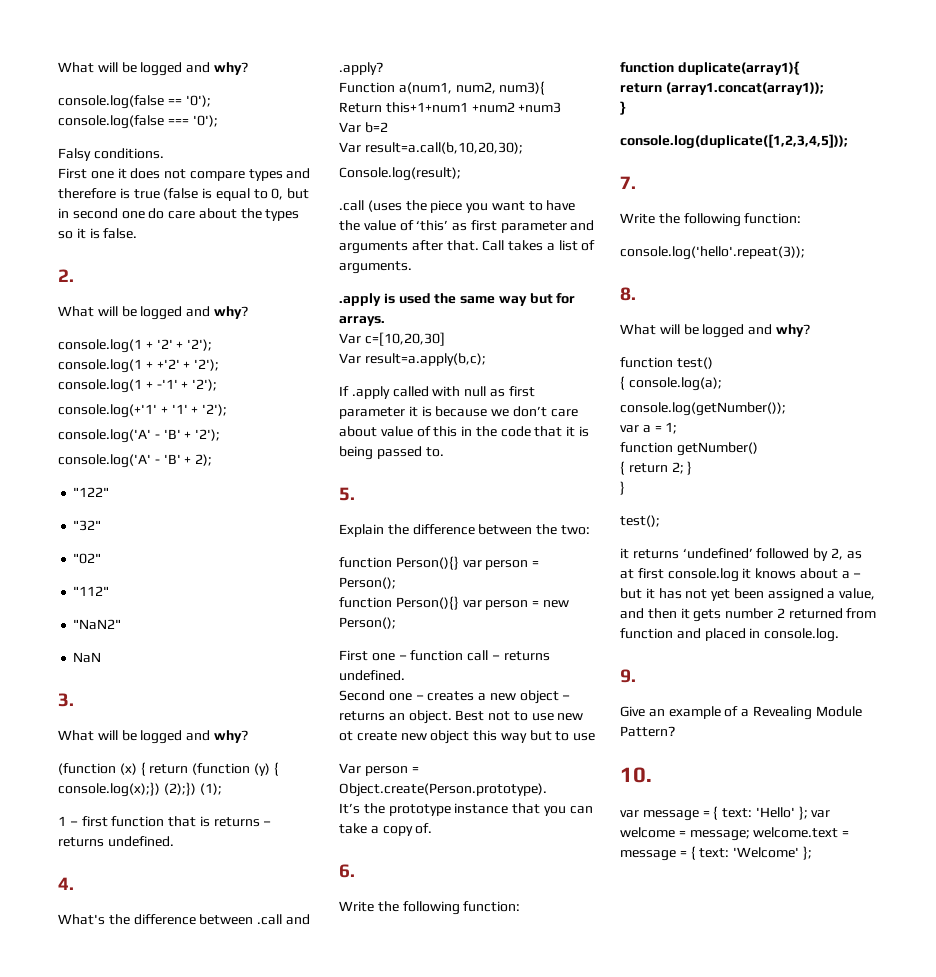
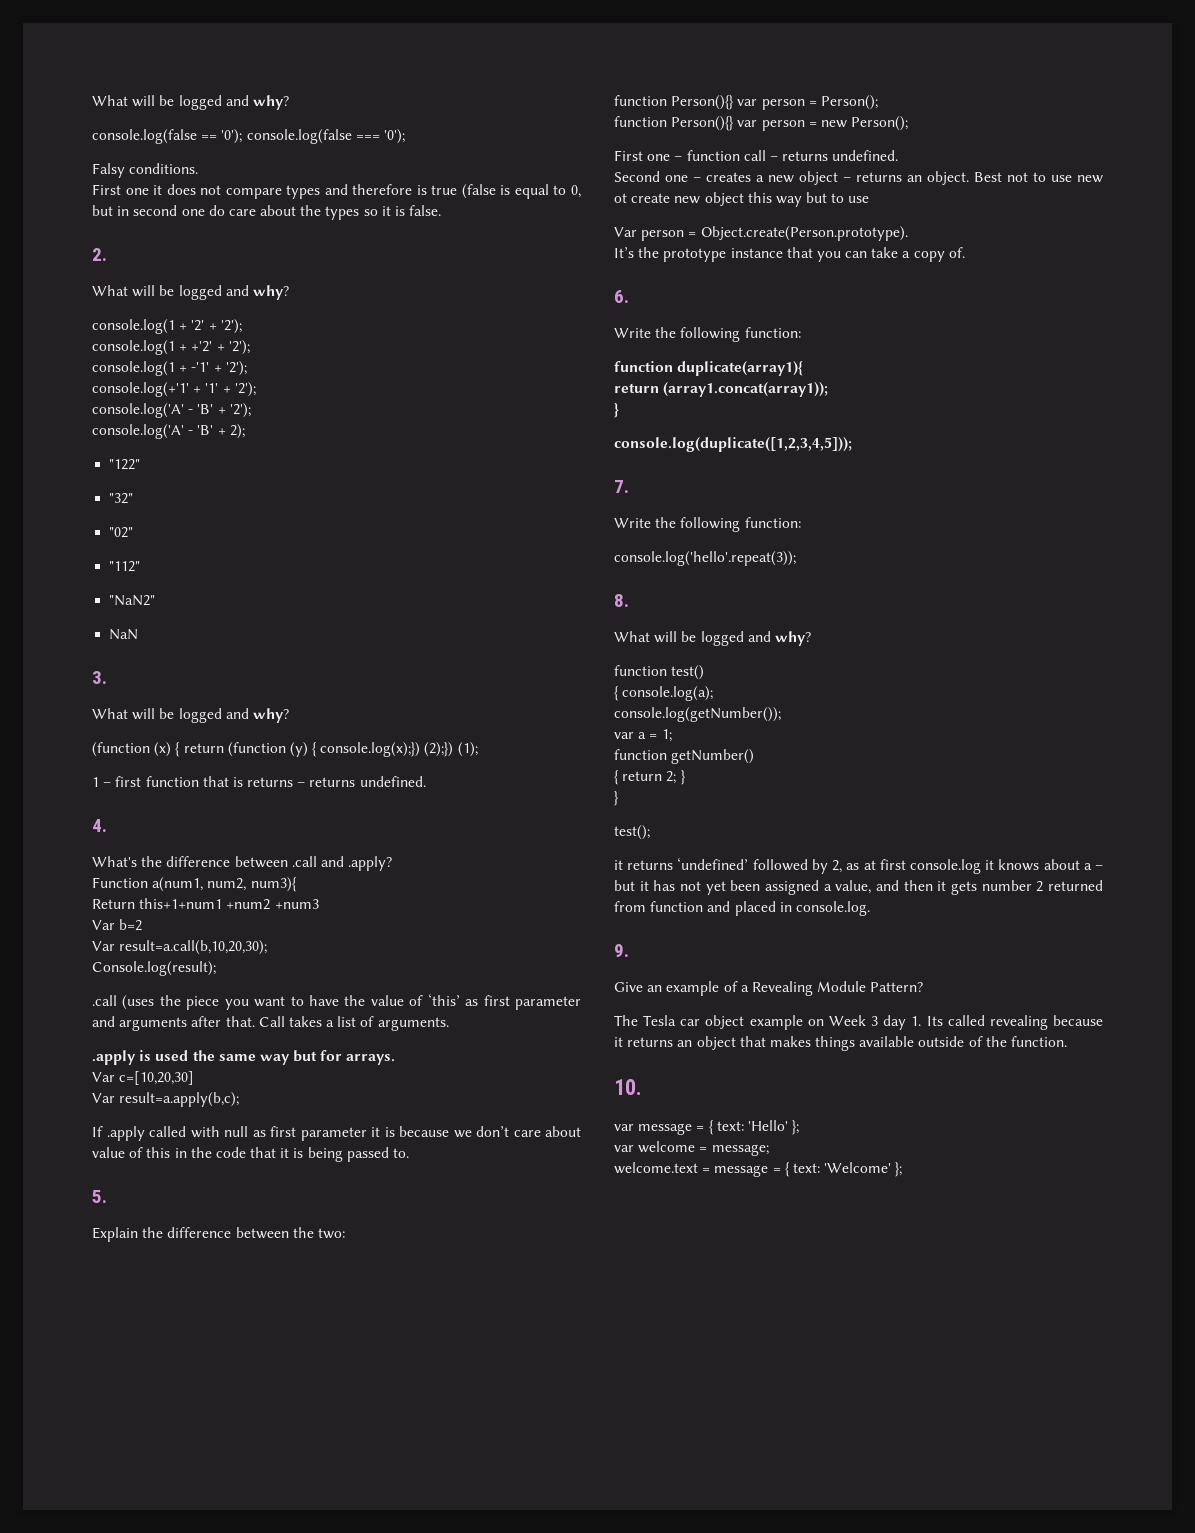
+ The Tesla car object example on Week 3 day 1. Its called revealing because it returns an object that makes things available outside of the function.
- var message = { text: 'Hello' }; var welcome = message; welcome.text = message = { text: 'Welcome' };
+ var message = { text: 'Hello' };
+ var welcome = message;
+ welcome.text = message = { text: 'Welcome' };

